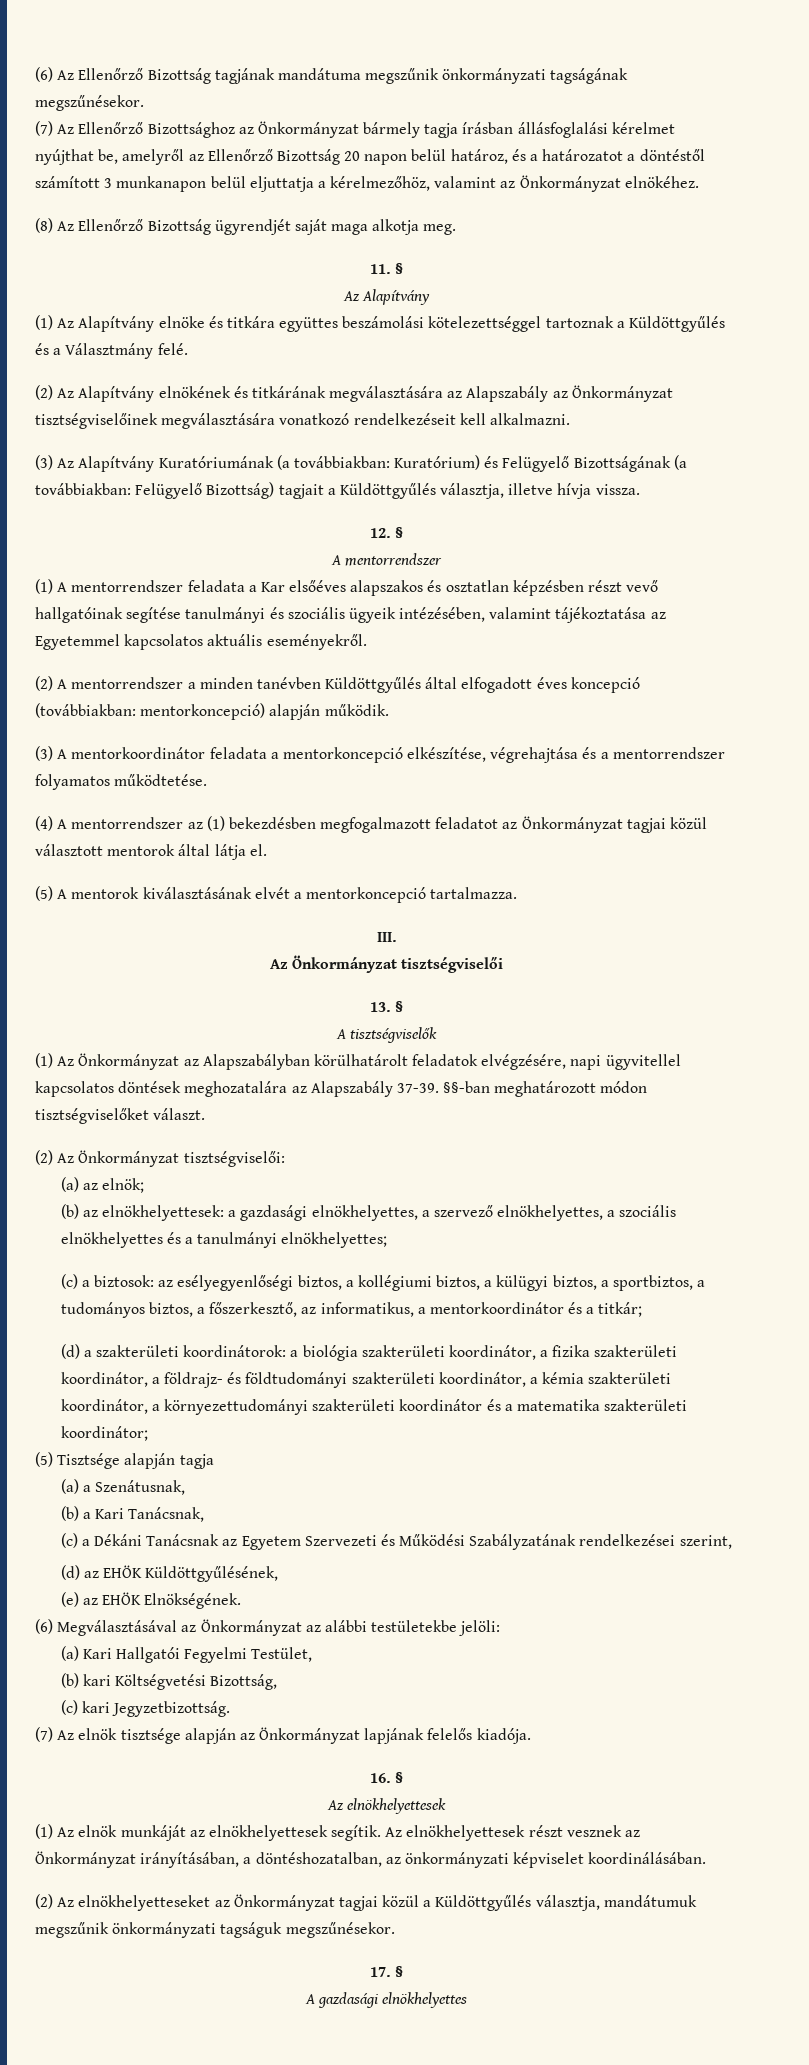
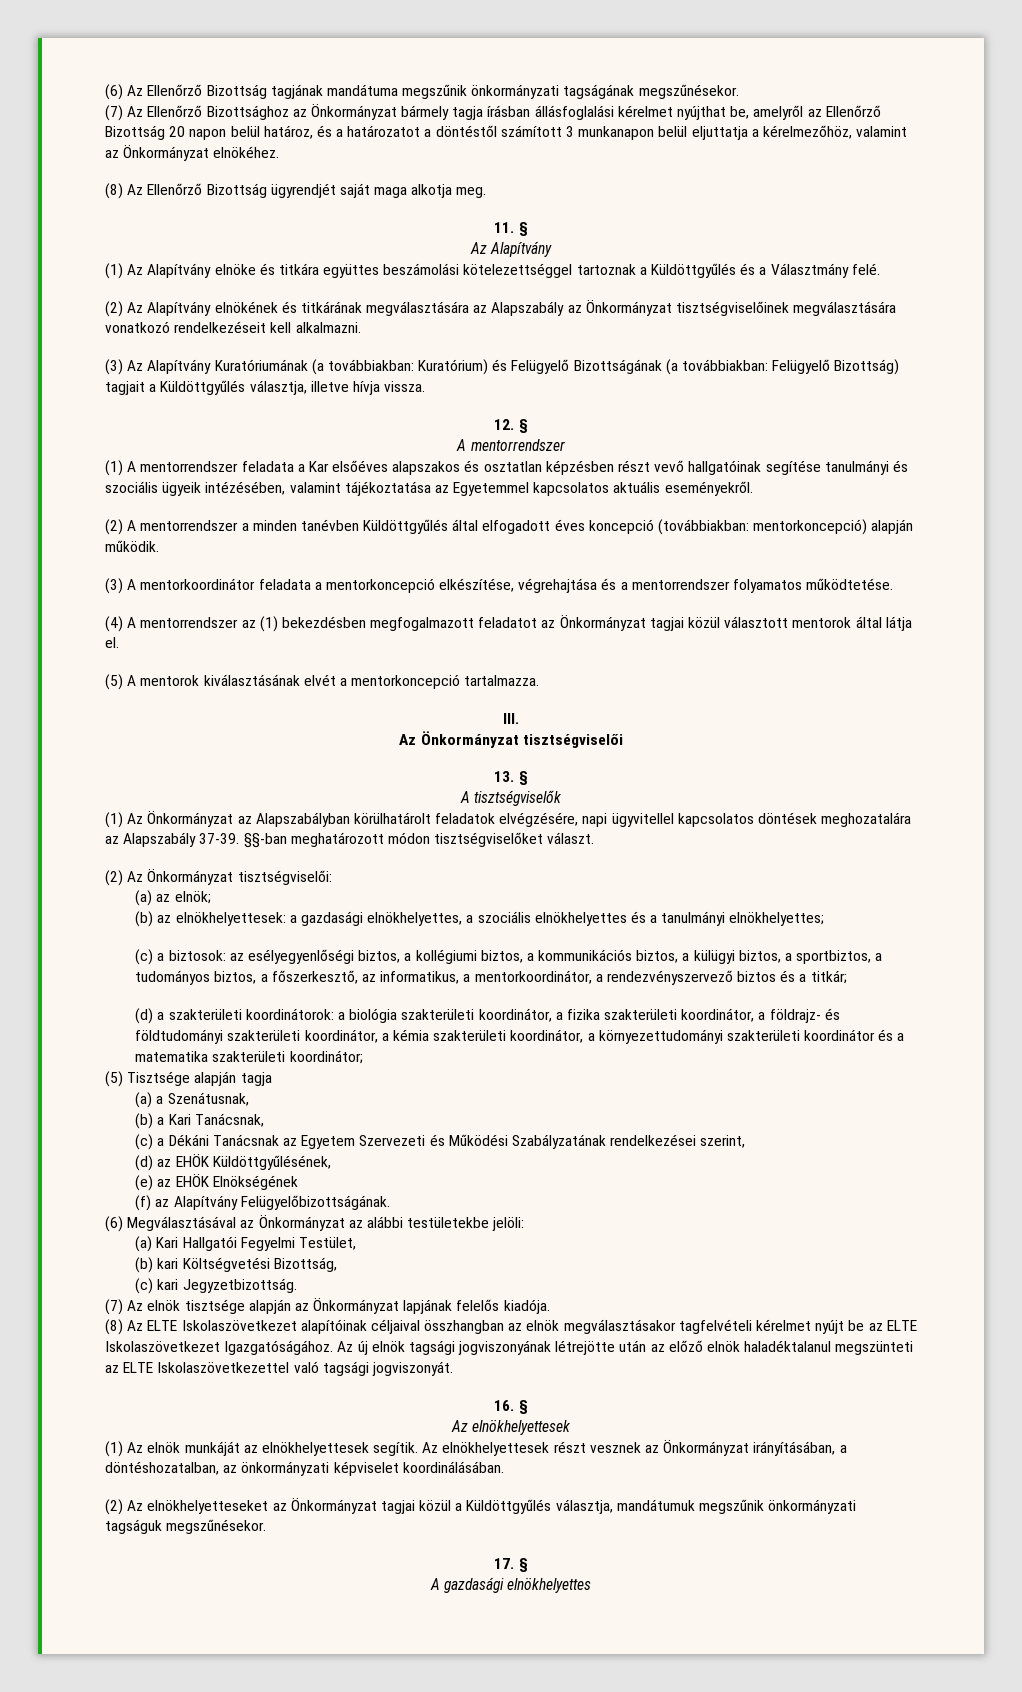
- (b) az elnökhelyettesek: a gazdasági elnökhelyettes, a szervező elnökhelyettes, a szociális elnökhelyettes és a tanulmányi elnökhelyettes;
+ (b) az elnökhelyettesek: a gazdasági elnökhelyettes, a szociális elnökhelyettes és a tanulmányi elnökhelyettes;
- (c) a biztosok: az esélyegyenlőségi biztos, a kollégiumi biztos, a külügyi biztos, a sportbiztos, a tudományos biztos, a főszerkesztő, az informatikus, a mentorkoordinátor és a titkár;
+ (c) a biztosok: az esélyegyenlőségi biztos, a kollégiumi biztos, a kommunikációs biztos, a külügyi biztos, a sportbiztos, a tudományos biztos, a főszerkesztő, az informatikus, a mentorkoordinátor, a rendezvényszervező biztos és a titkár;
- (e) az EHÖK Elnökségének.
+ (e) az EHÖK Elnökségének
+ (f) az Alapítvány Felügyelőbizottságának.
+ (8) Az ELTE Iskolaszövetkezet alapítóinak céljaival összhangban az elnök megválasztásakor tagfelvételi kérelmet nyújt be az ELTE Iskolaszövetkezet Igazgatóságához. Az új elnök tagsági jogviszonyának létrejötte után az előző elnök haladéktalanul megszünteti az ELTE Iskolaszövetkezettel való tagsági jogviszonyát.

